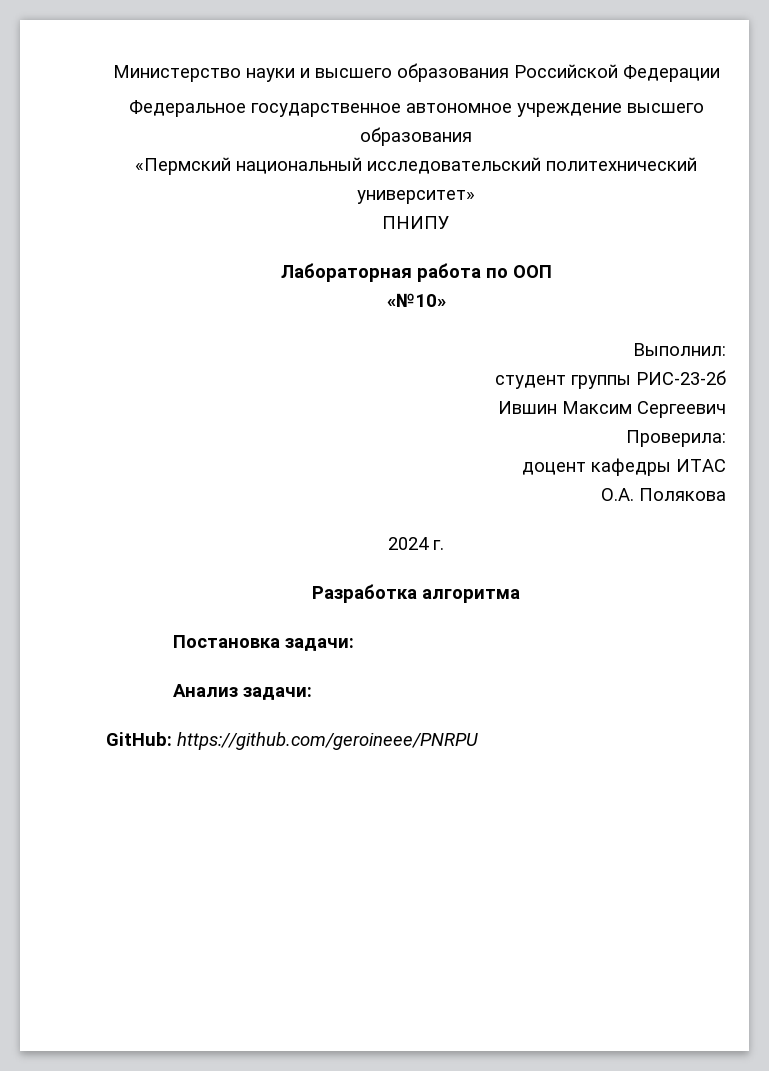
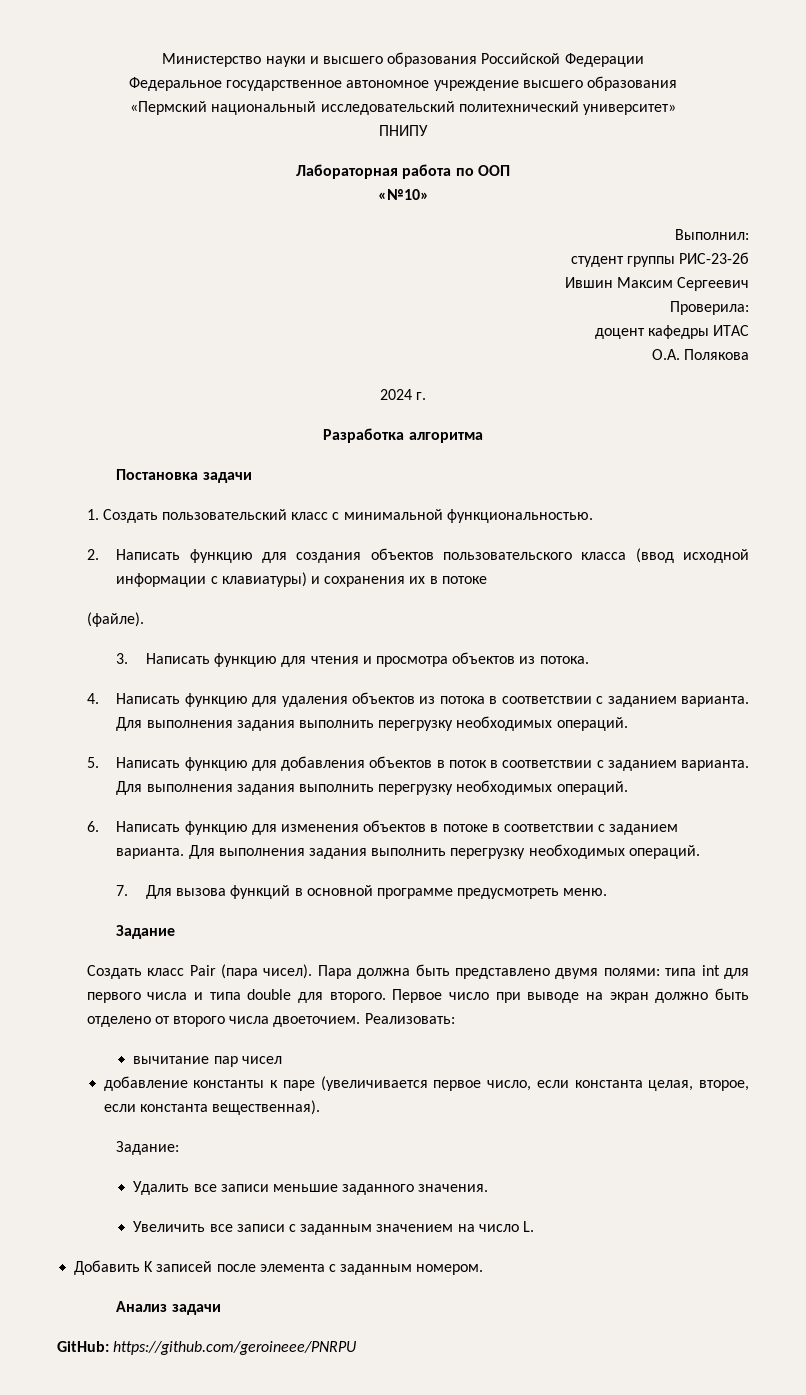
- Постановка задачи:
+ Постановка задачи
+ 1. Создать пользовательский класс с минимальной функциональностью.
+ 2. Написать функцию для создания объектов пользовательского класса (ввод исходной информации с клавиатуры) и сохранения их в потоке
+ (файле).
+ 3. Написать функцию для чтения и просмотра объектов из потока.
+ 4. Написать функцию для удаления объектов из потока в соответствии с заданием варианта. Для выполнения задания выполнить перегрузку необходимых операций.
+ 5. Написать функцию для добавления объектов в поток в соответствии с заданием варианта. Для выполнения задания выполнить перегрузку необходимых операций.
+ 6. Написать функцию для изменения объектов в потоке в соответствии с заданием варианта. Для выполнения задания выполнить перегрузку необходимых операций.
+ 7. Для вызова функций в основной программе предусмотреть меню.
+ Задание
+ Создать класс Pair (пара чисел). Пара должна быть представлено двумя полями: типа int для первого числа и типа double для второго. Первое число при выводе на экран должно быть отделено от второго числа двоеточием. Реализовать:
+ вычитание пар чисел
+ добавление константы к паре (увеличивается первое число, если константа целая, второе, если константа вещественная).
+ Задание:
+ Удалить все записи меньшие заданного значения.
+ Увеличить все записи с заданным значением на число L.
+ Добавить K записей после элемента с заданным номером.
- Анализ задачи:
+ Анализ задачи

